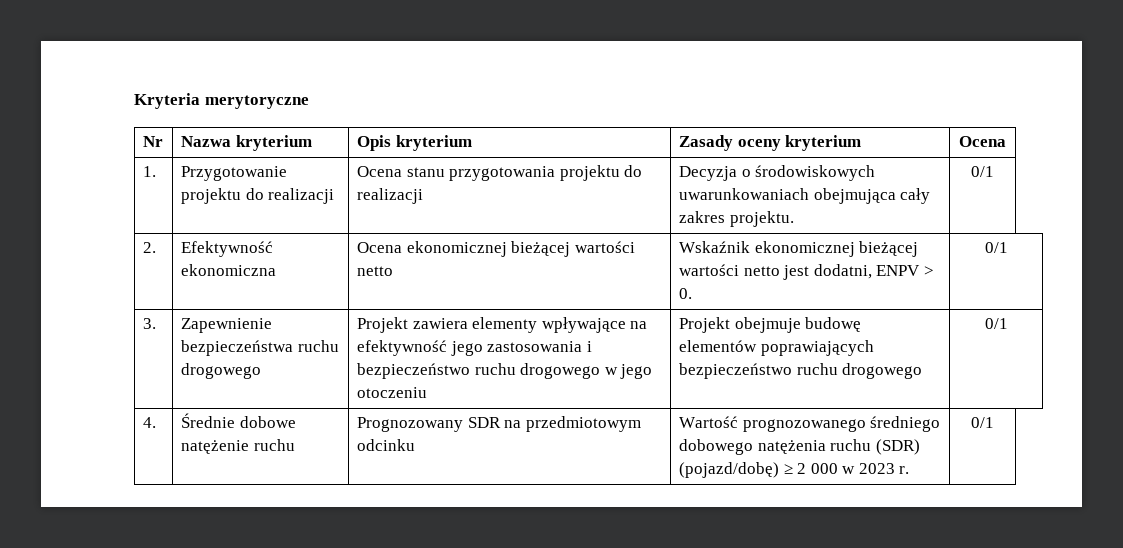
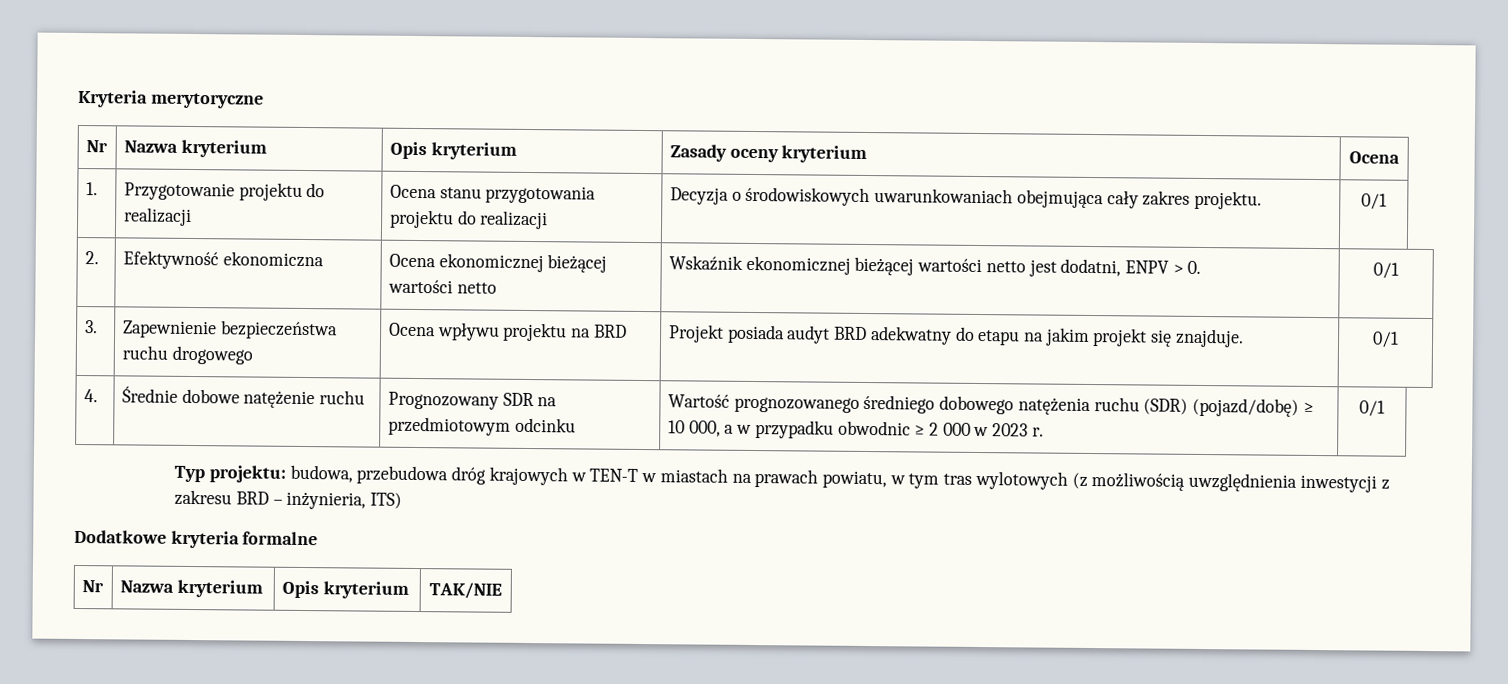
- 3. | Zapewnienie bezpieczeństwa ruchu drogowego | Projekt zawiera elementy wpływające na efektywność jego zastosowania i bezpieczeństwo ruchu drogowego w jego otoczeniu | Projekt obejmuje budowę elementów poprawiających bezpieczeństwo ruchu drogowego | 0/1
+ 3. | Zapewnienie bezpieczeństwa ruchu drogowego | Ocena wpływu projektu na BRD | Projekt posiada audyt BRD adekwatny do etapu na jakim projekt się znajduje. | 0/1
- 4. | Średnie dobowe natężenie ruchu | Prognozowany SDR na przedmiotowym odcinku | Wartość prognozowanego średniego dobowego natężenia ruchu (SDR) (pojazd/dobę) ≥ 2 000 w 2023 r. | 0/1
+ 4. | Średnie dobowe natężenie ruchu | Prognozowany SDR na przedmiotowym odcinku | Wartość prognozowanego średniego dobowego natężenia ruchu (SDR) (pojazd/dobę) ≥ 10 000, a w przypadku obwodnic ≥ 2 000 w 2023 r. | 0/1
+ Typ projektu: budowa, przebudowa dróg krajowych w TEN-T w miastach na prawach powiatu, w tym tras wylotowych (z możliwością uwzględnienia inwestycji z zakresu BRD – inżynieria, ITS)
+ Dodatkowe kryteria formalne
+ Nr | Nazwa kryterium | Opis kryterium | TAK/NIE

